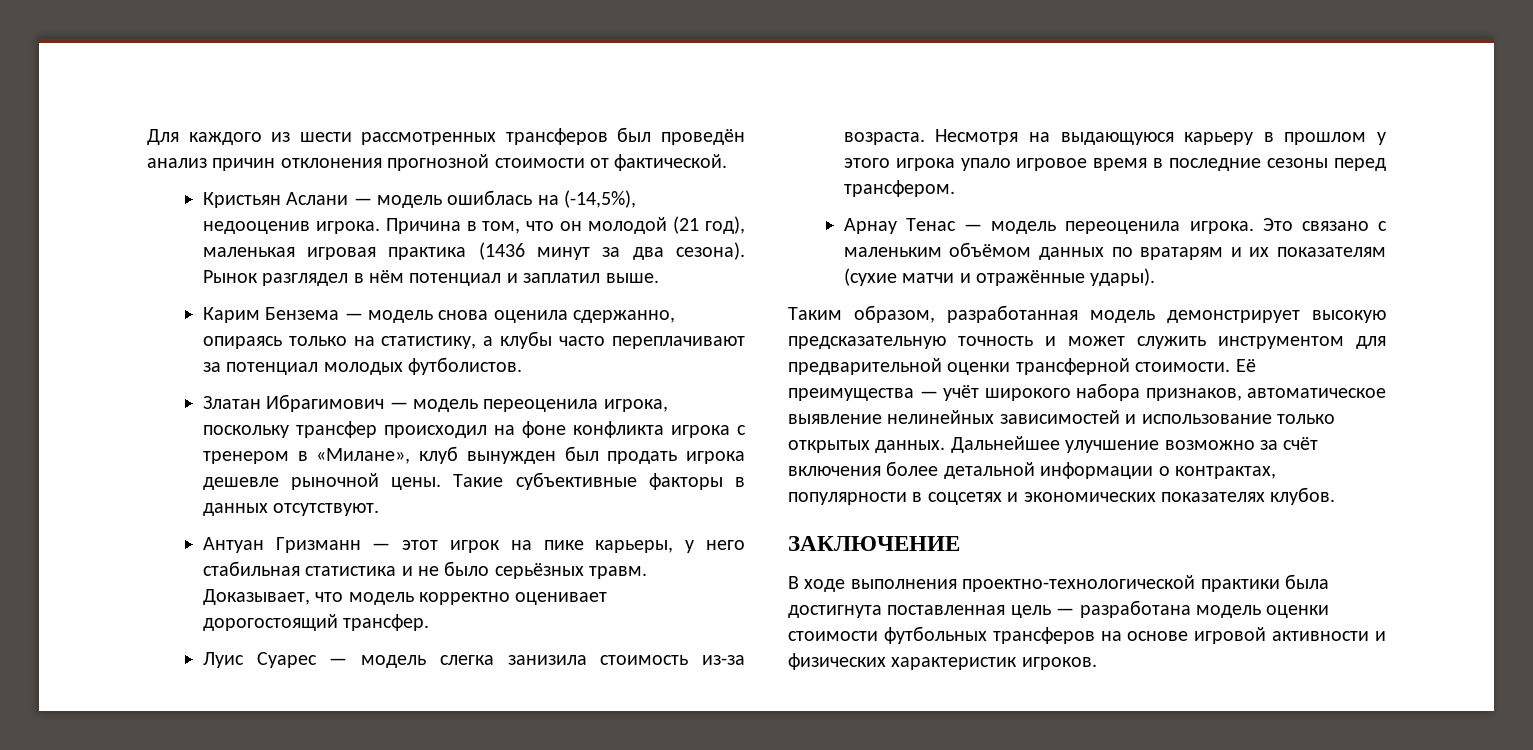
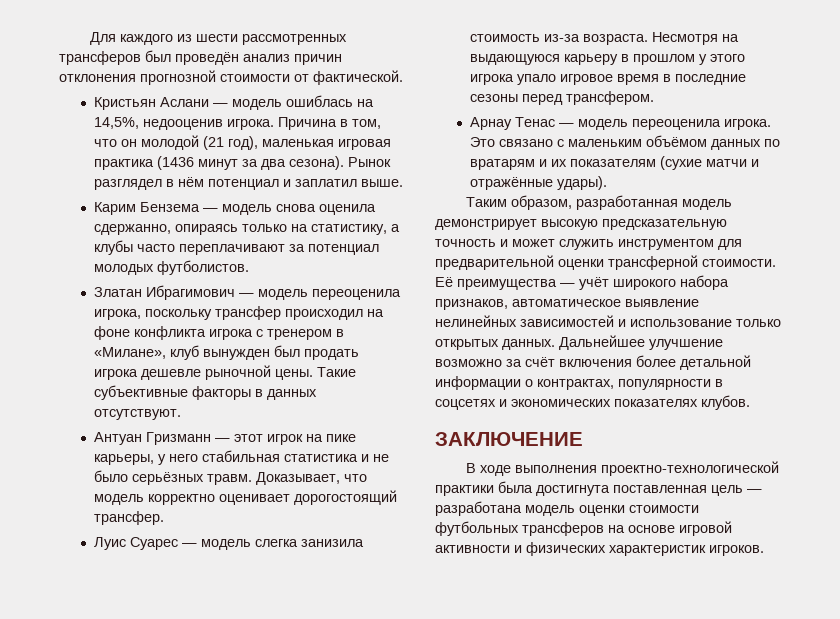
- Кристьян Аслани — модель ошиблась на (-14,5%), недооценив игрока.
+ Кристьян Аслани — модель ошиблась на 14,5%, недооценив игрока.

